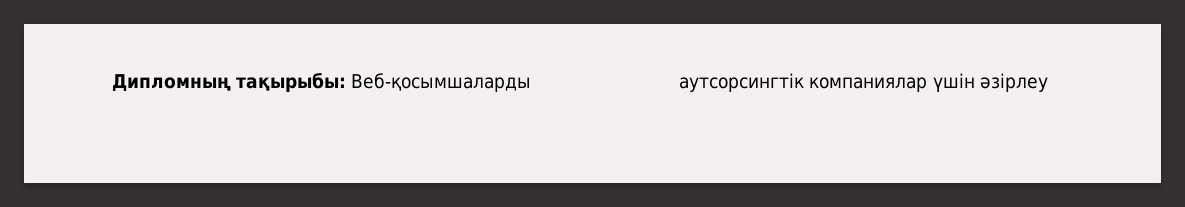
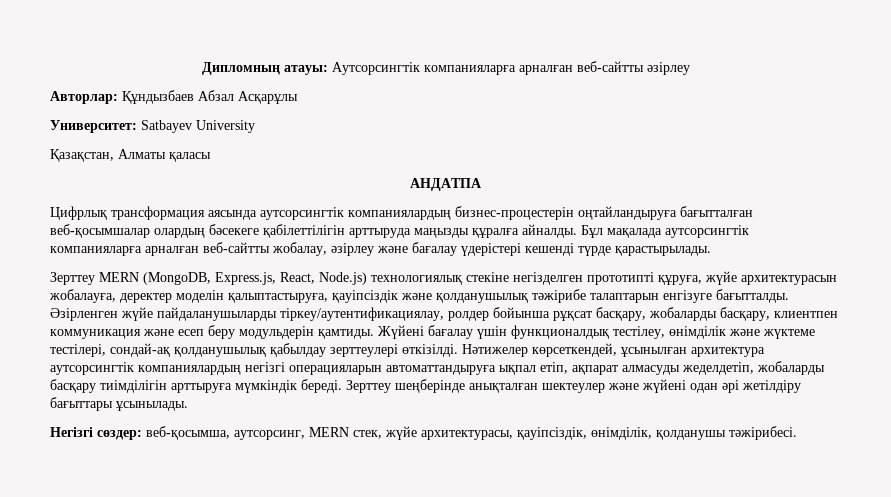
- Дипломның тақырыбы: Веб-қосымшаларды аутсорсингтік компаниялар үшін әзірлеу
+ Дипломның атауы: Аутсорсингтік компанияларға арналған веб-сайтты әзірлеу
+ Авторлар: Құндызбаев Абзал Асқарұлы
+ Университет: Satbayev University
+ Қазақстан, Алматы қаласы
+ АНДАТПА
+ Цифрлық трансформация аясында аутсорсингтік компаниялардың бизнес-процестерін оңтайландыруға бағытталған веб-қосымшалар олардың бәсекеге қабілеттілігін арттыруда маңызды құралға айналды. Бұл мақалада аутсорсингтік компанияларға арналған веб-сайтты жобалау, әзірлеу және бағалау үдерістері кешенді түрде қарастырылады.
+ Зерттеу MERN (MongoDB, Express.js, React, Node.js) технологиялық стекіне негізделген прототипті құруға, жүйе архитектурасын жобалауға, деректер моделін қалыптастыруға, қауіпсіздік және қолданушылық тәжірибе талаптарын енгізуге бағытталды. Әзірленген жүйе пайдаланушыларды тіркеу/аутентификациялау, ролдер бойынша рұқсат басқару, жобаларды басқару, клиентпен коммуникация және есеп беру модульдерін қамтиды. Жүйені бағалау үшін функционалдық тестілеу, өнімділік және жүктеме тестілері, сондай-ақ қолданушылық қабылдау зерттеулері өткізілді. Нәтижелер көрсеткендей, ұсынылған архитектура аутсорсингтік компаниялардың негізгі операцияларын автоматтандыруға ықпал етіп, ақпарат алмасуды жеделдетіп, жобаларды басқару тиімділігін арттыруға мүмкіндік береді. Зерттеу шеңберінде анықталған шектеулер және жүйені одан әрі жетілдіру бағыттары ұсынылады.
+ Негізгі сөздер: веб-қосымша, аутсорсинг, MERN стек, жүйе архитектурасы, қауіпсіздік, өнімділік, қолданушы тәжірибесі.

